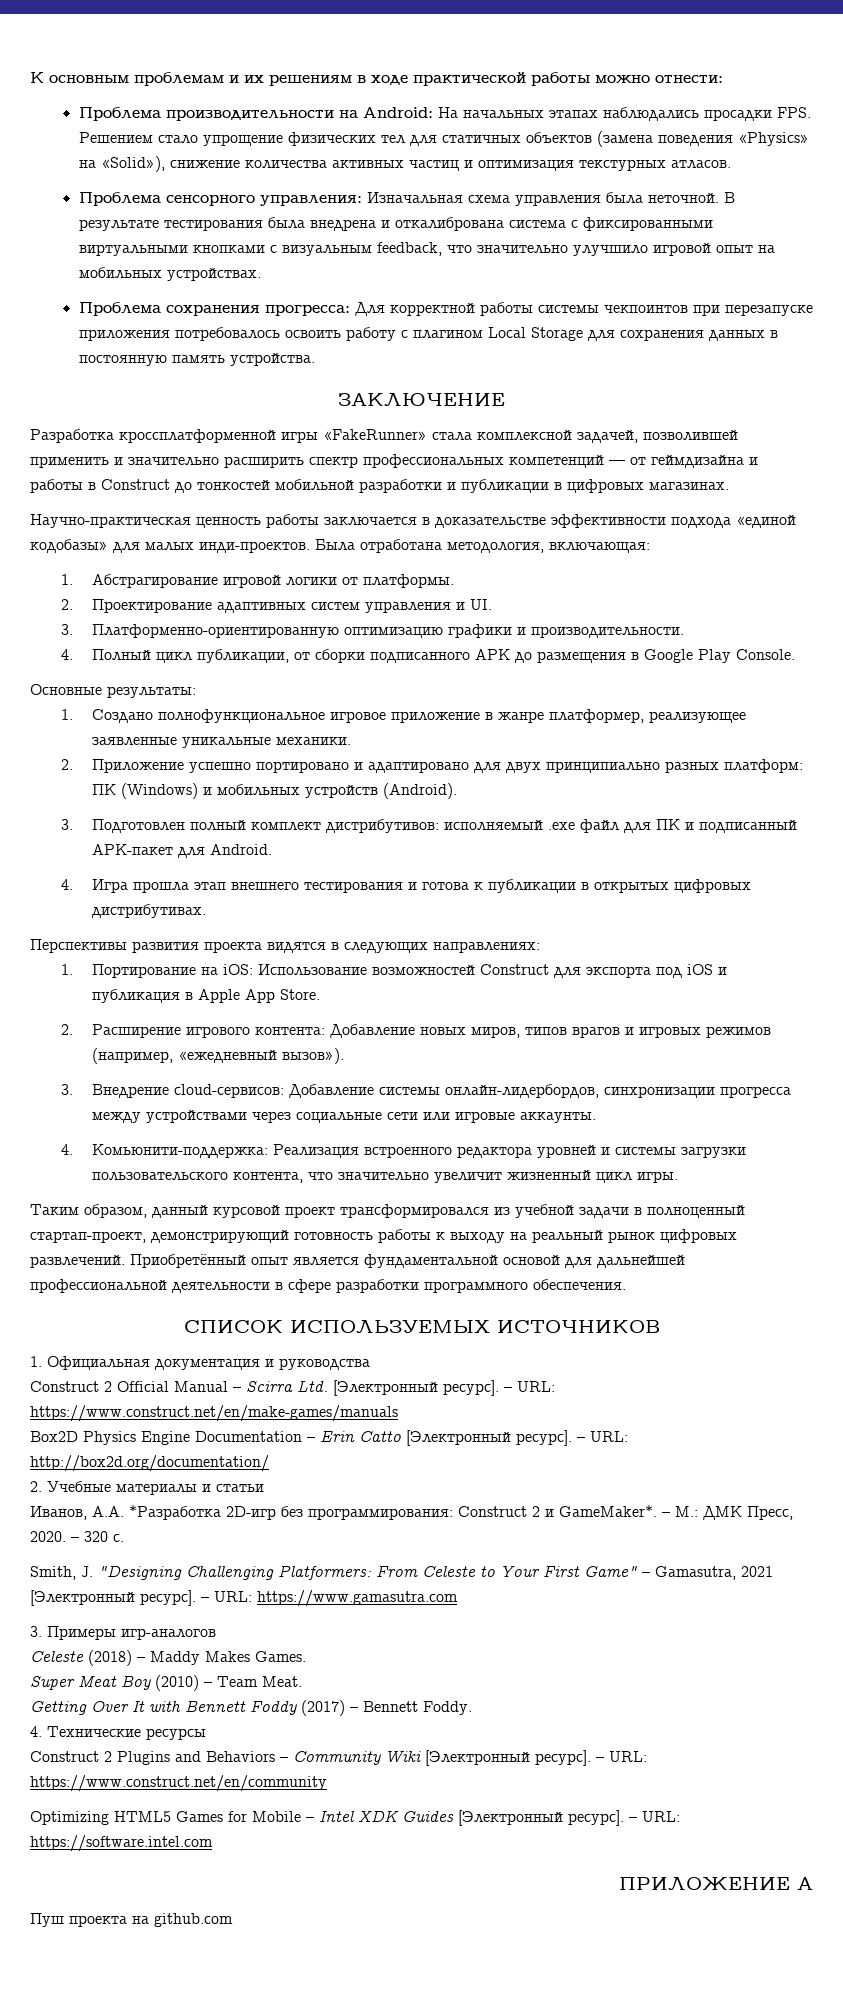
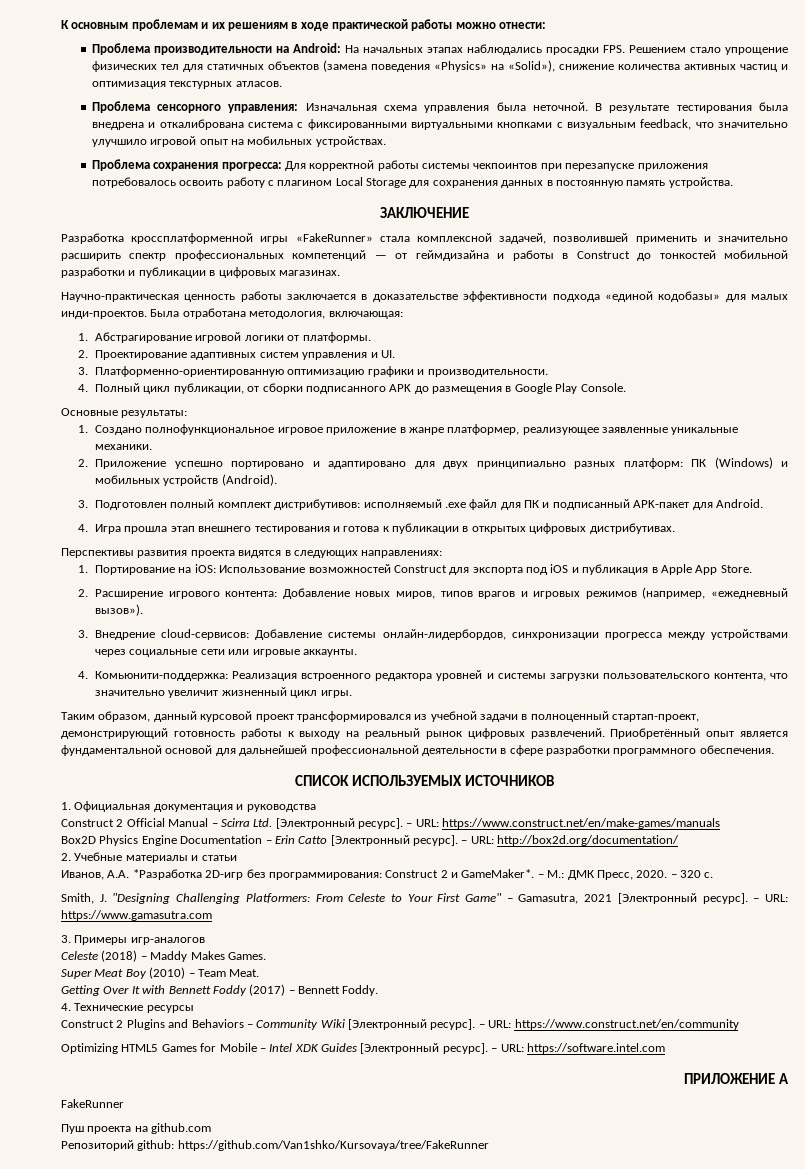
+ FakeRunner
+ Репозиторий github: https://github.com/Van1shko/Kursovaya/tree/FakeRunner

